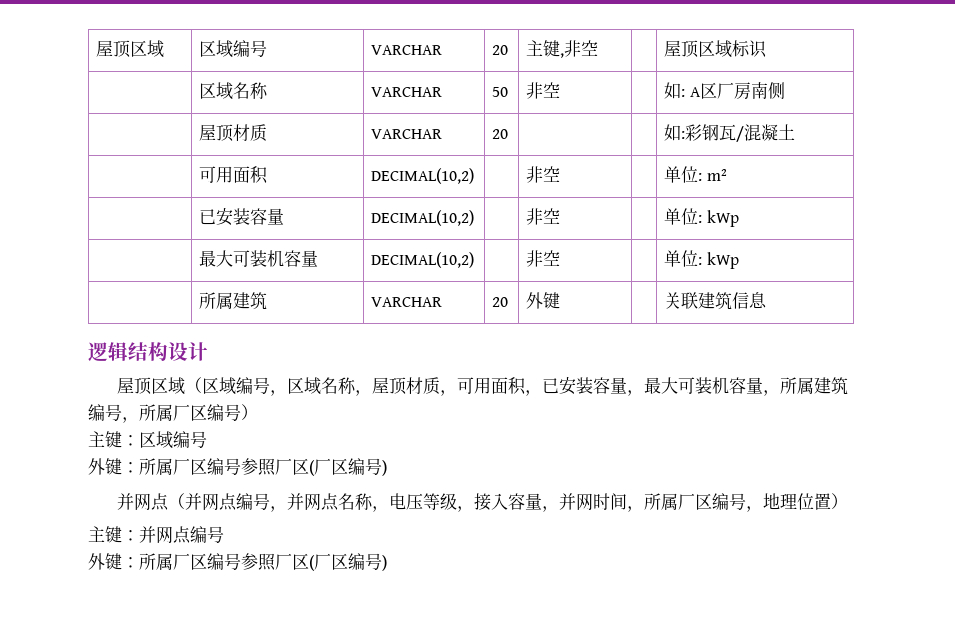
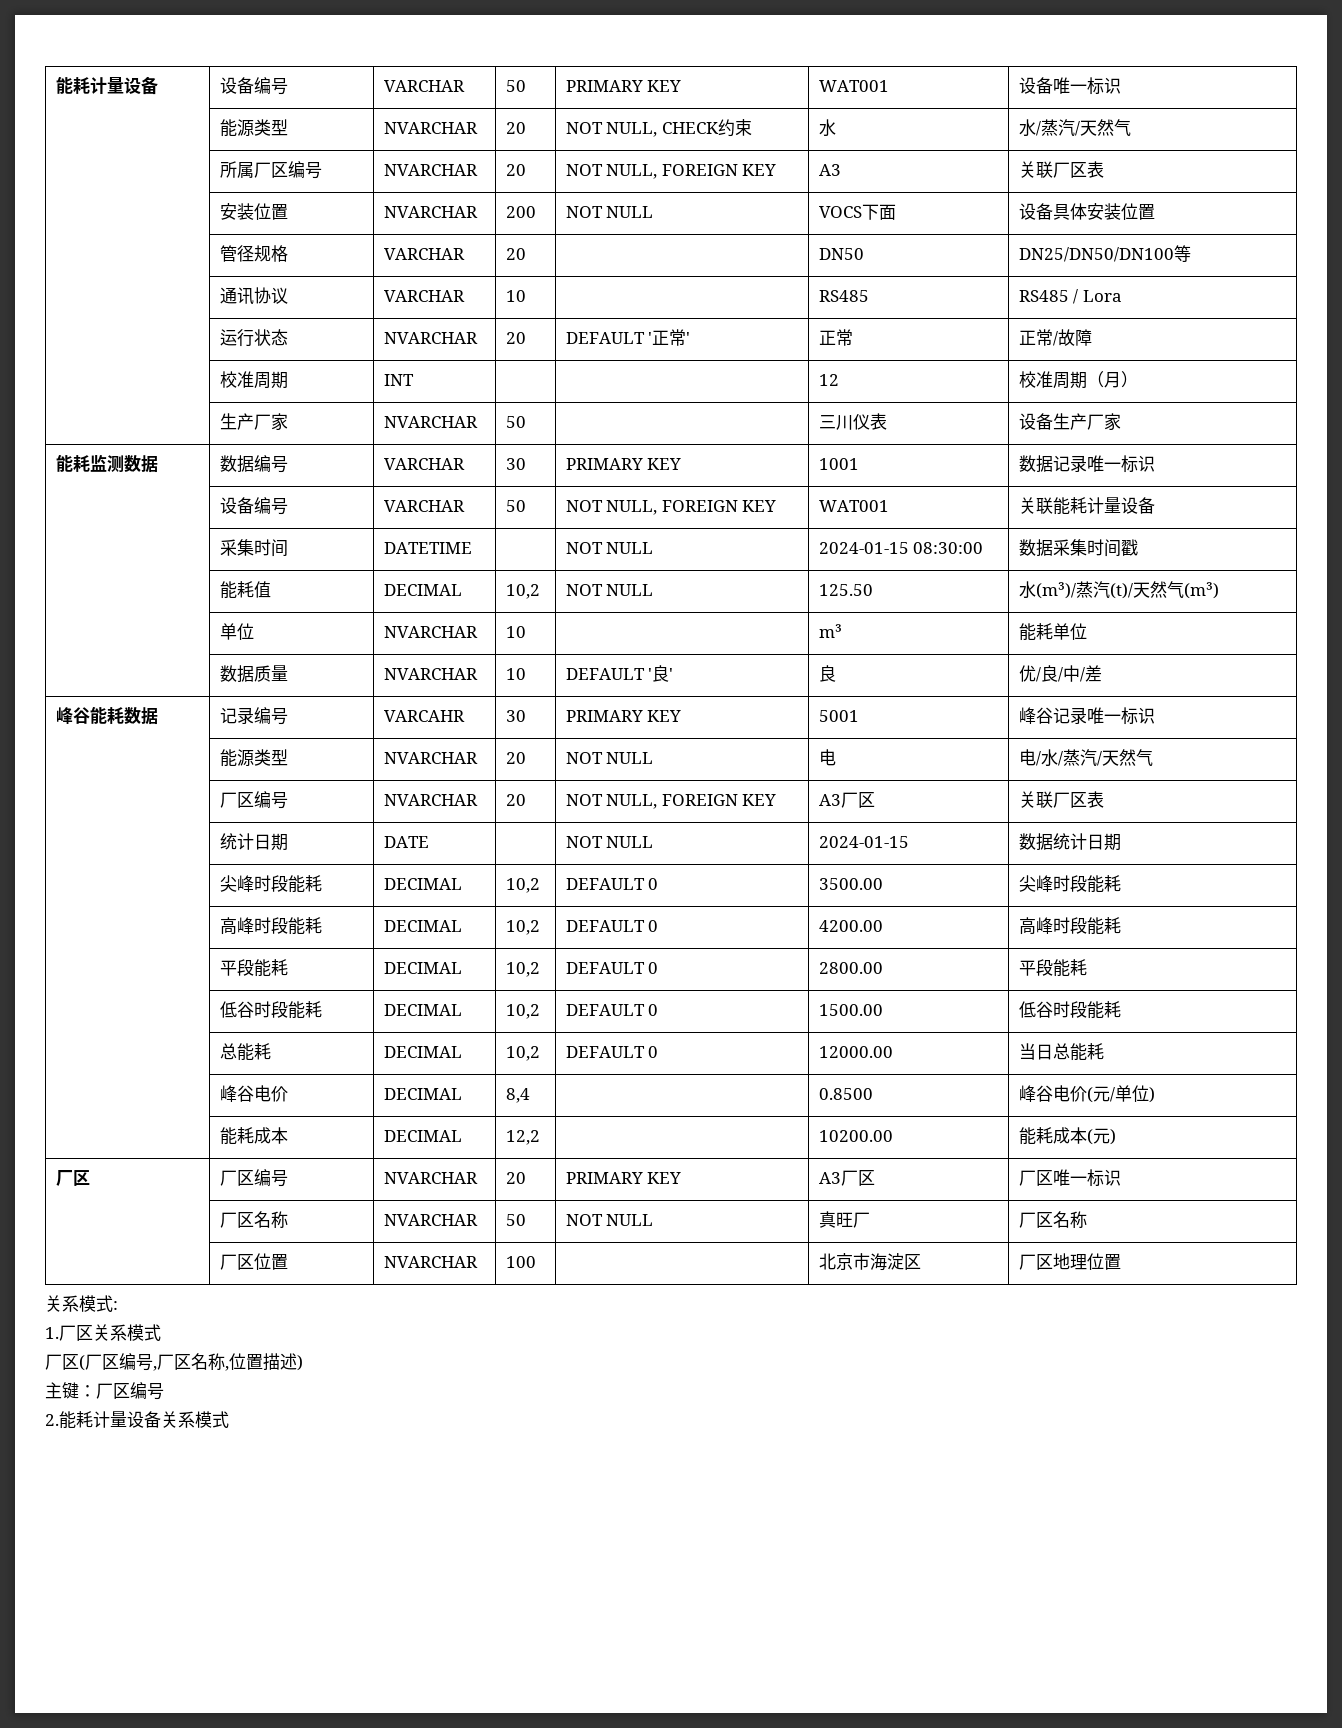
- 屋顶区域 | 区域编号 | VARCHAR | 20 | 主键,非空 | | 屋顶区域标识
- | 区域名称 | VARCHAR | 50 | 非空 | | 如: A区厂房南侧
- | 屋顶材质 | VARCHAR | 20 | | | 如:彩钢瓦/混凝土
- | 可用面积 | DECIMAL(10,2) | | 非空 | | 单位: m²
- | 已安装容量 | DECIMAL(10,2) | | 非空 | | 单位: kWp
- | 最大可装机容量 | DECIMAL(10,2) | | 非空 | | 单位: kWp
- | 所属建筑 | VARCHAR | 20 | 外键 | | 关联建筑信息
- 逻辑结构设计
- 屋顶区域（区域编号，区域名称，屋顶材质，可用面积，已安装容量，最大可装机容量，所属建筑编号，所属厂区编号）
- 主键：区域编号
- 外键：所属厂区编号参照厂区(厂区编号)
- 并网点（并网点编号，并网点名称，电压等级，接入容量，并网时间，所属厂区编号，地理位置）
- 主键：并网点编号
- 外键：所属厂区编号参照厂区(厂区编号)
+ 能耗计量设备 | 设备编号 | VARCHAR | 50 | PRIMARY KEY | WAT001 | 设备唯一标识
+ | 能源类型 | NVARCHAR | 20 | NOT NULL, CHECK约束 | 水 | 水/蒸汽/天然气
+ | 所属厂区编号 | NVARCHAR | 20 | NOT NULL, FOREIGN KEY | A3 | 关联厂区表
+ | 安装位置 | NVARCHAR | 200 | NOT NULL | VOCS下面 | 设备具体安装位置
+ | 管径规格 | VARCHAR | 20 | | DN50 | DN25/DN50/DN100等
+ | 通讯协议 | VARCHAR | 10 | | RS485 | RS485 / Lora
+ | 运行状态 | NVARCHAR | 20 | DEFAULT '正常' | 正常 | 正常/故障
+ | 校准周期 | INT | | | 12 | 校准周期（月）
+ | 生产厂家 | NVARCHAR | 50 | | 三川仪表 | 设备生产厂家
+ 能耗监测数据 | 数据编号 | VARCHAR | 30 | PRIMARY KEY | 1001 | 数据记录唯一标识
+ | 设备编号 | VARCHAR | 50 | NOT NULL, FOREIGN KEY | WAT001 | 关联能耗计量设备
+ | 采集时间 | DATETIME | | NOT NULL | 2024-01-15 08:30:00 | 数据采集时间戳
+ | 能耗值 | DECIMAL | 10,2 | NOT NULL | 125.50 | 水(m³)/蒸汽(t)/天然气(m³)
+ | 单位 | NVARCHAR | 10 | | m³ | 能耗单位
+ | 数据质量 | NVARCHAR | 10 | DEFAULT '良' | 良 | 优/良/中/差
+ 峰谷能耗数据 | 记录编号 | VARCAHR | 30 | PRIMARY KEY | 5001 | 峰谷记录唯一标识
+ | 能源类型 | NVARCHAR | 20 | NOT NULL | 电 | 电/水/蒸汽/天然气
+ | 厂区编号 | NVARCHAR | 20 | NOT NULL, FOREIGN KEY | A3厂区 | 关联厂区表
+ | 统计日期 | DATE | | NOT NULL | 2024-01-15 | 数据统计日期
+ | 尖峰时段能耗 | DECIMAL | 10,2 | DEFAULT 0 | 3500.00 | 尖峰时段能耗
+ | 高峰时段能耗 | DECIMAL | 10,2 | DEFAULT 0 | 4200.00 | 高峰时段能耗
+ | 平段能耗 | DECIMAL | 10,2 | DEFAULT 0 | 2800.00 | 平段能耗
+ | 低谷时段能耗 | DECIMAL | 10,2 | DEFAULT 0 | 1500.00 | 低谷时段能耗
+ | 总能耗 | DECIMAL | 10,2 | DEFAULT 0 | 12000.00 | 当日总能耗
+ | 峰谷电价 | DECIMAL | 8,4 | | 0.8500 | 峰谷电价(元/单位)
+ | 能耗成本 | DECIMAL | 12,2 | | 10200.00 | 能耗成本(元)
+ 厂区 | 厂区编号 | NVARCHAR | 20 | PRIMARY KEY | A3厂区 | 厂区唯一标识
+ | 厂区名称 | NVARCHAR | 50 | NOT NULL | 真旺厂 | 厂区名称
+ | 厂区位置 | NVARCHAR | 100 | | 北京市海淀区 | 厂区地理位置
+ 关系模式:
+ 1.厂区关系模式
+ 厂区(厂区编号,厂区名称,位置描述)
+ 主键：厂区编号
+ 2.能耗计量设备关系模式

